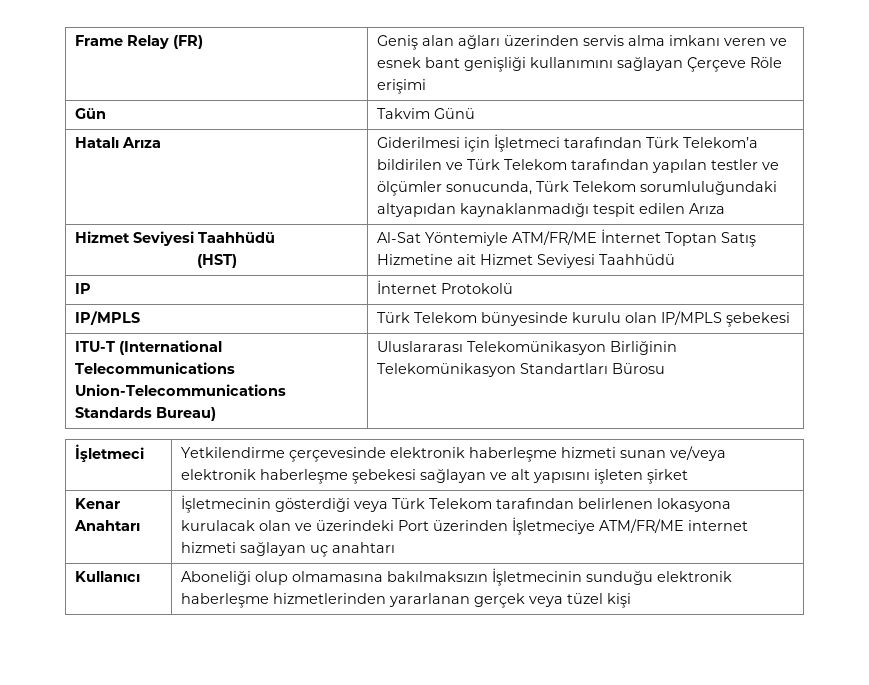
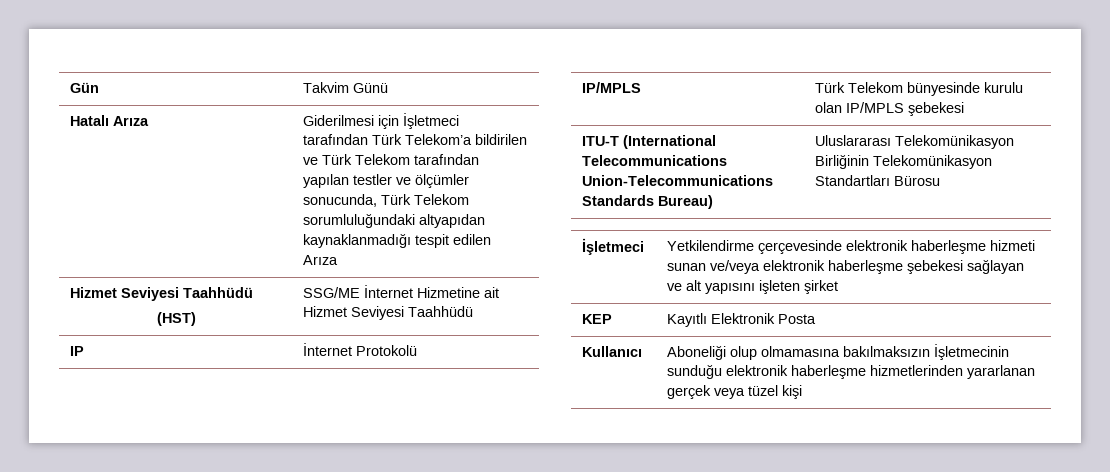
- Frame Relay (FR) | Geniş alan ağları üzerinden servis alma imkanı veren ve esnek bant genişliği kullanımını sağlayan Çerçeve Röle erişimi
  Hatalı Arıza | Giderilmesi için İşletmeci tarafından Türk Telekom’a bildirilen ve Türk Telekom tarafından yapılan testler ve ölçümler sonucunda, Türk Telekom sorumluluğundaki altyapıdan kaynaklanmadığı tespit edilen Arıza
  Hizmet Seviyesi Taahhüdü
- (HST) | Al-Sat Yöntemiyle ATM/FR/ME İnternet Toptan Satış Hizmetine ait Hizmet Seviyesi Taahhüdü
+ (HST) | SSG/ME İnternet Hizmetine ait Hizmet Seviyesi Taahhüdü
- Kenar Anahtarı | İşletmecinin gösterdiği veya Türk Telekom tarafından belirlenen lokasyona kurulacak olan ve üzerindeki Port üzerinden İşletmeciye ATM/FR/ME internet hizmeti sağlayan uç anahtarı
+ KEP | Kayıtlı Elektronik Posta

